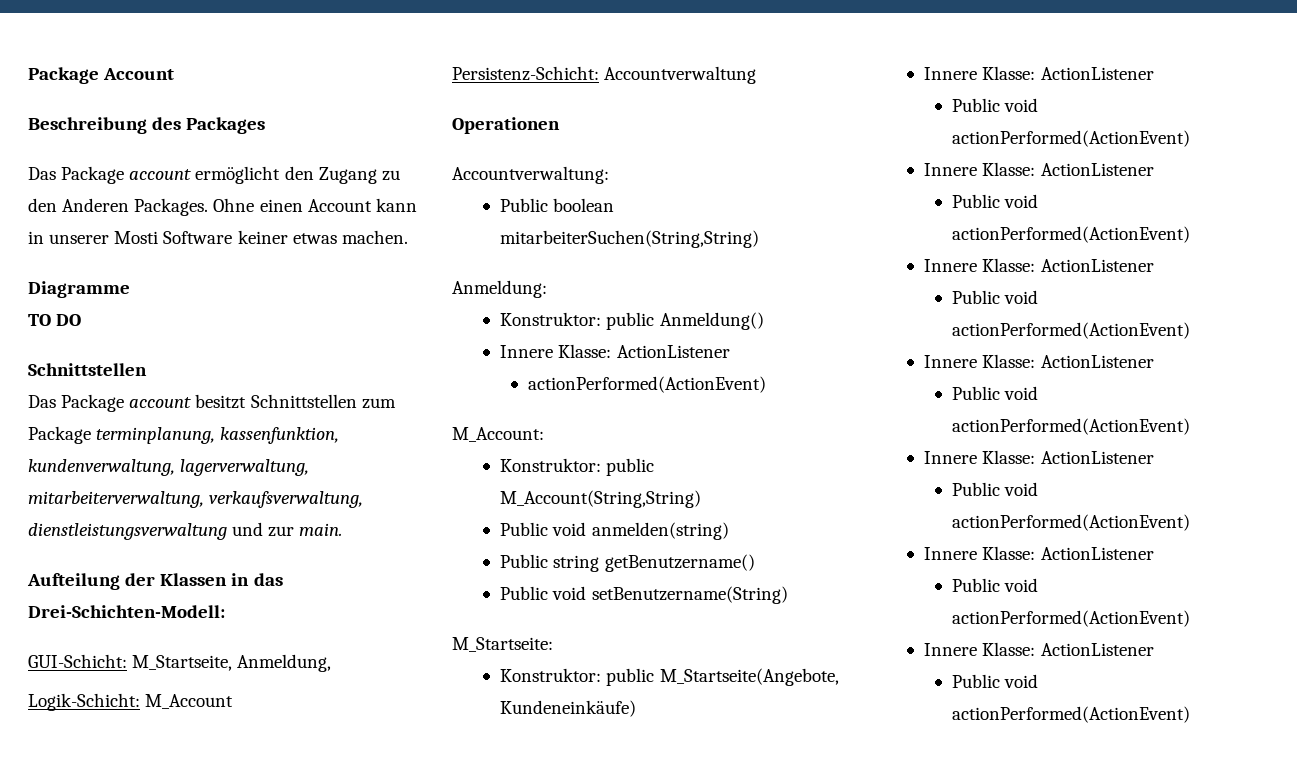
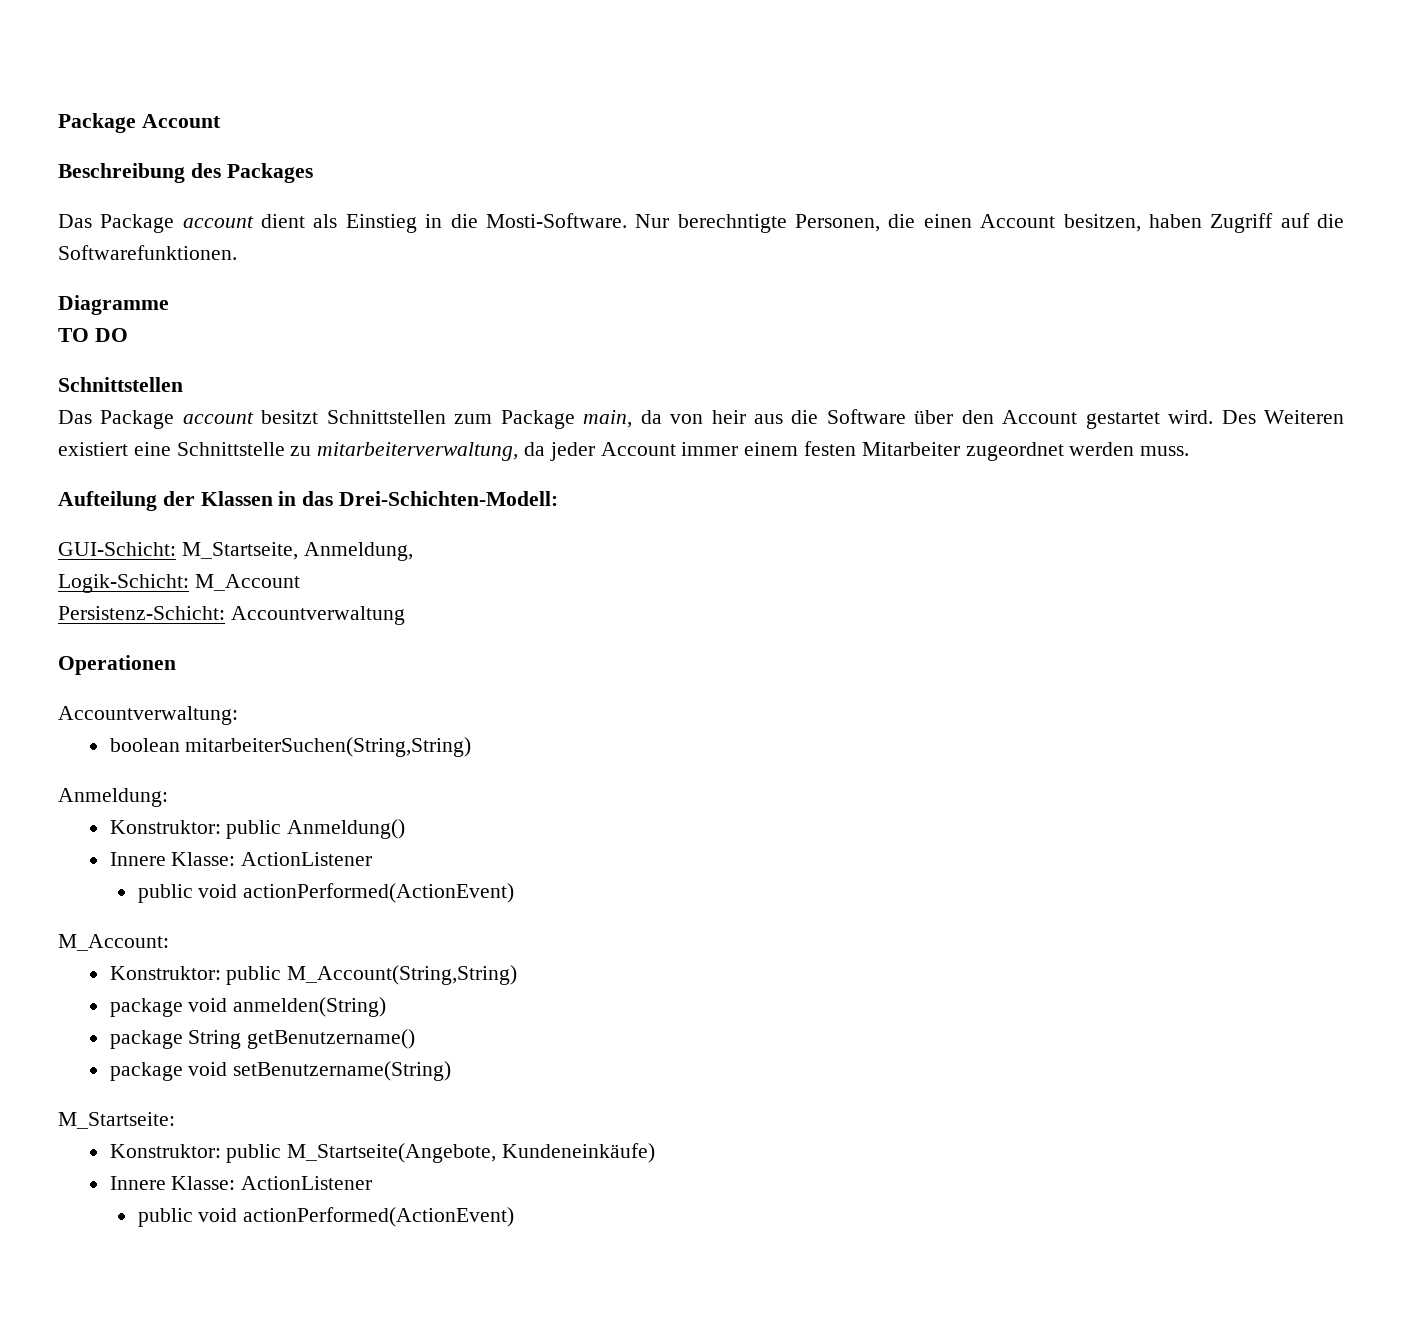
- Das Package account ermöglicht den Zugang zu den Anderen Packages. Ohne einen Account kann in unserer Mosti Software keiner etwas machen.
+ Das Package account dient als Einstieg in die Mosti-Software. Nur berechntigte Personen, die einen Account besitzen, haben Zugriff auf die Softwarefunktionen.
- Das Package account besitzt Schnittstellen zum Package terminplanung, kassenfunktion, kundenverwaltung, lagerverwaltung, mitarbeiterverwaltung, verkaufsverwaltung, dienstleistungsverwaltung und zur main.
+ Das Package account besitzt Schnittstellen zum Package main, da von heir aus die Software über den Account gestartet wird. Des Weiteren existiert eine Schnittstelle zu mitarbeiterverwaltung, da jeder Account immer einem festen Mitarbeiter zugeordnet werden muss.
- Public boolean mitarbeiterSuchen(String,String)
+ boolean mitarbeiterSuchen(String,String)
  Konstruktor: public Anmeldung()
  Innere Klasse: ActionListener
- actionPerformed(ActionEvent)
+ public void actionPerformed(ActionEvent)
- Public void anmelden(string)
- Public string getBenutzername()
+ package void anmelden(String)
+ package String getBenutzername()
- Public void setBenutzername(String)
+ package void setBenutzername(String)
  Konstruktor: public M_Startseite(Angebote, Kundeneinkäufe)
  Innere Klasse: ActionListener
- Public void actionPerformed(ActionEvent)
- Innere Klasse: ActionListener
- Public void actionPerformed(ActionEvent)
- Innere Klasse: ActionListener
- Public void actionPerformed(ActionEvent)
- Innere Klasse: ActionListener
- Public void actionPerformed(ActionEvent)
- Innere Klasse: ActionListener
- Public void actionPerformed(ActionEvent)
- Innere Klasse: ActionListener
- Public void actionPerformed(ActionEvent)
- Innere Klasse: ActionListener
- Public void actionPerformed(ActionEvent)
+ public void actionPerformed(ActionEvent)

